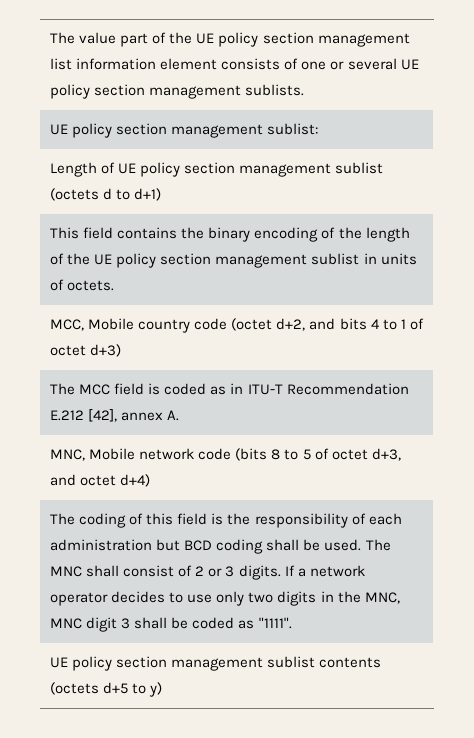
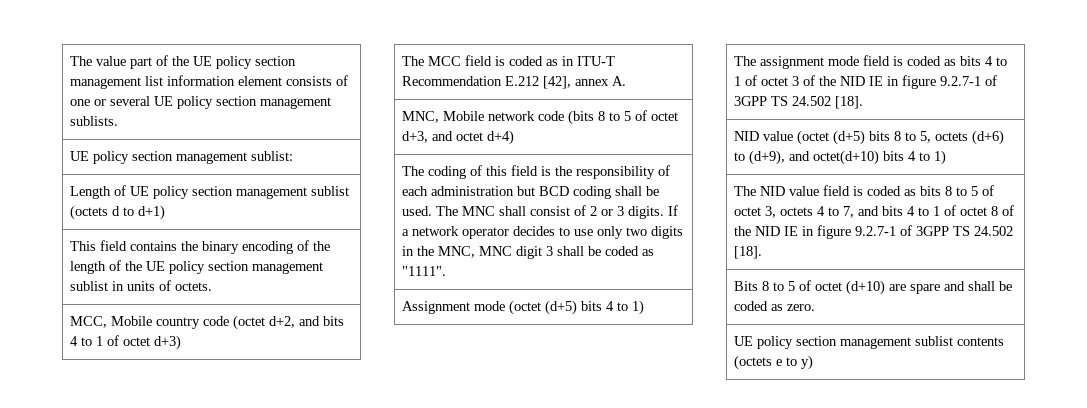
+ Assignment mode (octet (d+5) bits 4 to 1)
+ The assignment mode field is coded as bits 4 to 1 of octet 3 of the NID IE in figure 9.2.7-1 of 3GPP TS 24.502 [18].
+ NID value (octet (d+5) bits 8 to 5, octets (d+6) to (d+9), and octet(d+10) bits 4 to 1)
+ The NID value field is coded as bits 8 to 5 of octet 3, octets 4 to 7, and bits 4 to 1 of octet 8 of the NID IE in figure 9.2.7-1 of 3GPP TS 24.502 [18].
+ Bits 8 to 5 of octet (d+10) are spare and shall be coded as zero.
- UE policy section management sublist contents (octets d+5 to y)
+ UE policy section management sublist contents (octets e to y)

